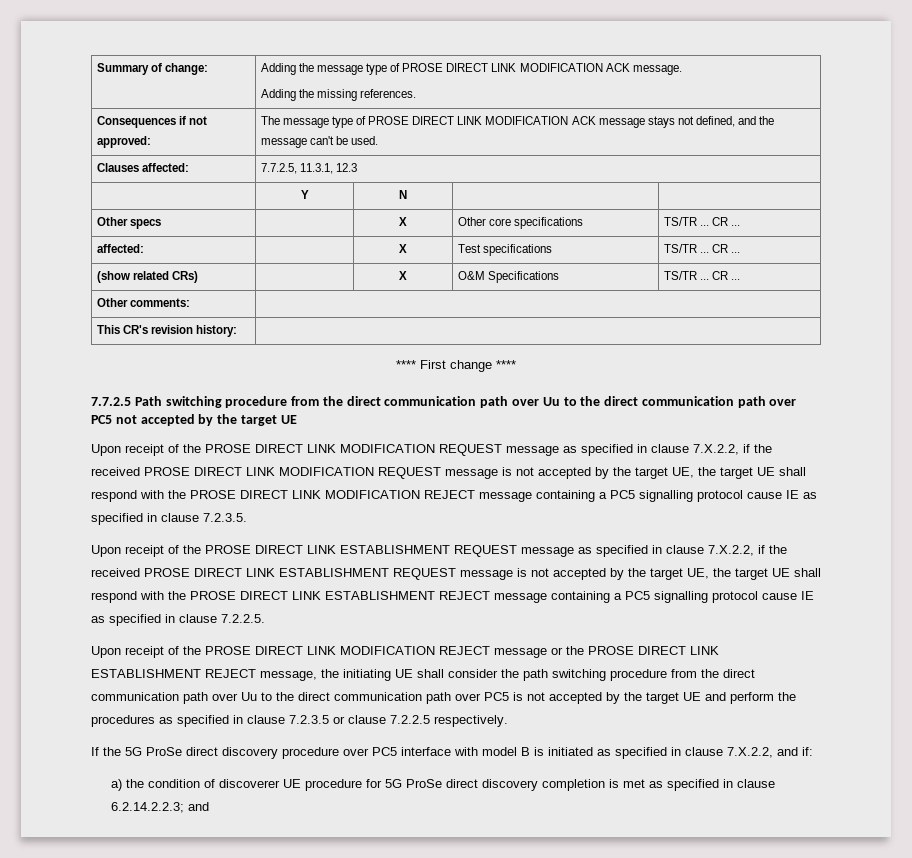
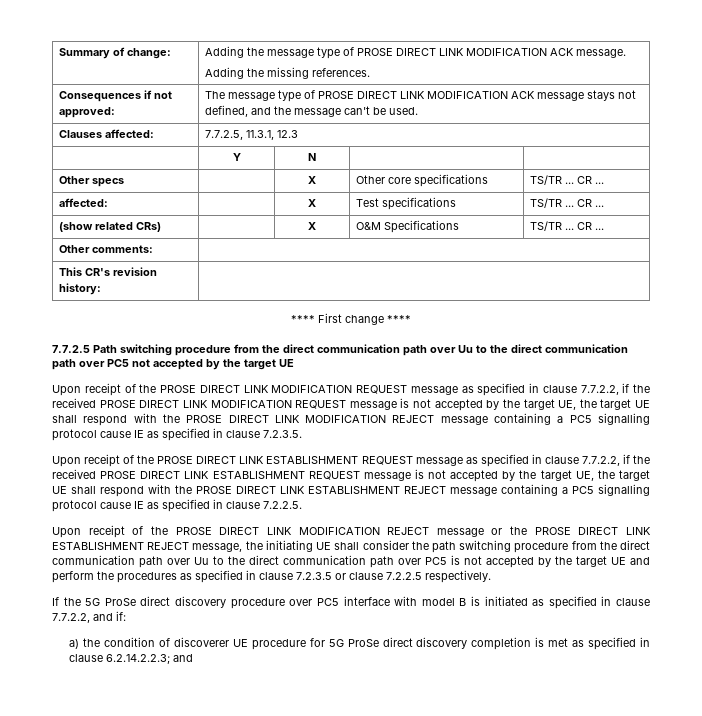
- Upon receipt of the PROSE DIRECT LINK MODIFICATION REQUEST message as specified in clause 7.X.2.2, if the received PROSE DIRECT LINK MODIFICATION REQUEST message is not accepted by the target UE, the target UE shall respond with the PROSE DIRECT LINK MODIFICATION REJECT message containing a PC5 signalling protocol cause IE as specified in clause 7.2.3.5.
+ Upon receipt of the PROSE DIRECT LINK MODIFICATION REQUEST message as specified in clause 7.7.2.2, if the received PROSE DIRECT LINK MODIFICATION REQUEST message is not accepted by the target UE, the target UE shall respond with the PROSE DIRECT LINK MODIFICATION REJECT message containing a PC5 signalling protocol cause IE as specified in clause 7.2.3.5.
- Upon receipt of the PROSE DIRECT LINK ESTABLISHMENT REQUEST message as specified in clause 7.X.2.2, if the received PROSE DIRECT LINK ESTABLISHMENT REQUEST message is not accepted by the target UE, the target UE shall respond with the PROSE DIRECT LINK ESTABLISHMENT REJECT message containing a PC5 signalling protocol cause IE as specified in clause 7.2.2.5.
+ Upon receipt of the PROSE DIRECT LINK ESTABLISHMENT REQUEST message as specified in clause 7.7.2.2, if the received PROSE DIRECT LINK ESTABLISHMENT REQUEST message is not accepted by the target UE, the target UE shall respond with the PROSE DIRECT LINK ESTABLISHMENT REJECT message containing a PC5 signalling protocol cause IE as specified in clause 7.2.2.5.
- If the 5G ProSe direct discovery procedure over PC5 interface with model B is initiated as specified in clause 7.X.2.2, and if:
+ If the 5G ProSe direct discovery procedure over PC5 interface with model B is initiated as specified in clause 7.7.2.2, and if:

